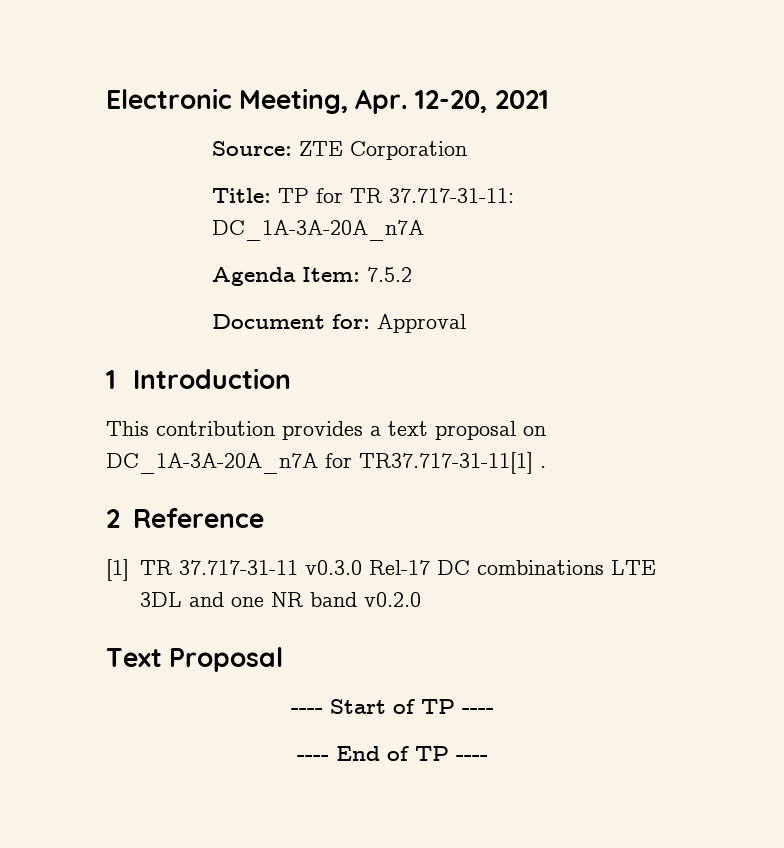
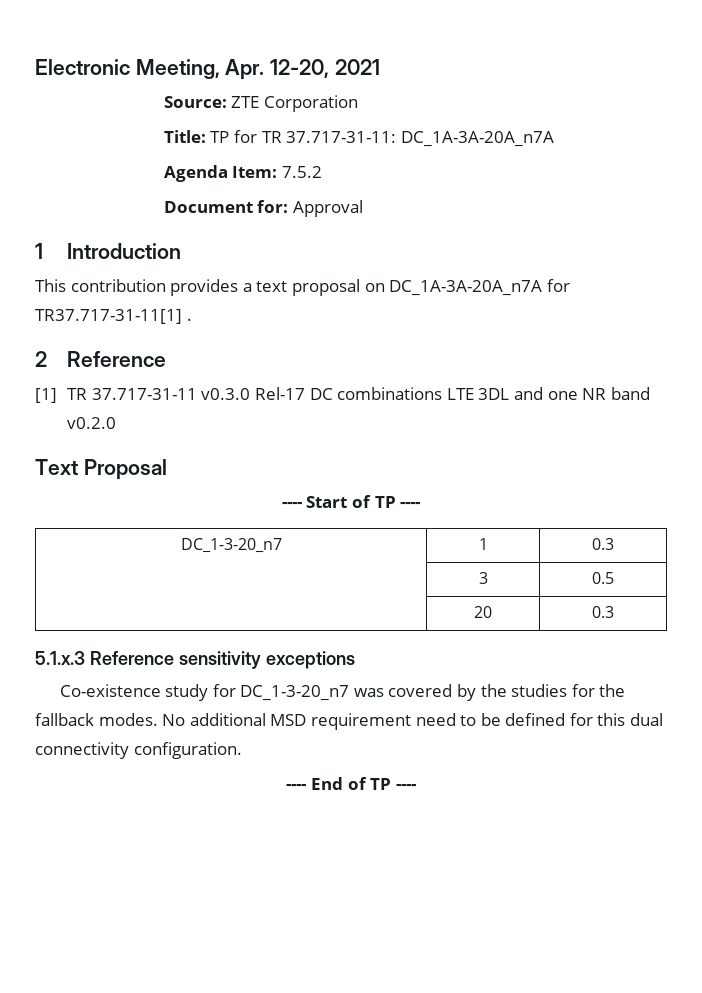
+ DC_1-3-20_n7 | 1 | 0.3
+ | 3 | 0.5
+ | 20 | 0.3
+ 5.1.x.3 Reference sensitivity exceptions
+ Co-existence study for DC_1-3-20_n7 was covered by the studies for the fallback modes. No additional MSD requirement need to be defined for this dual connectivity configuration.

